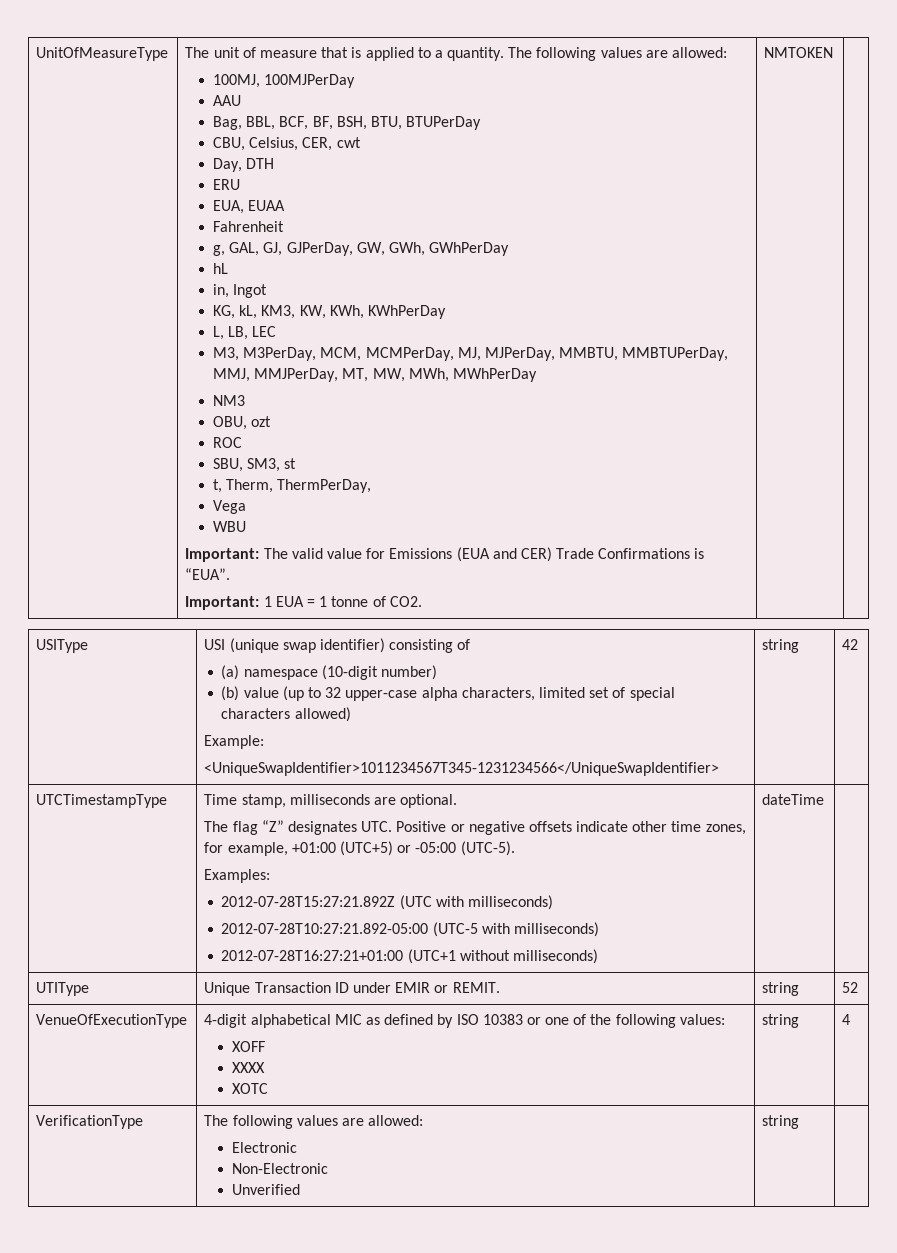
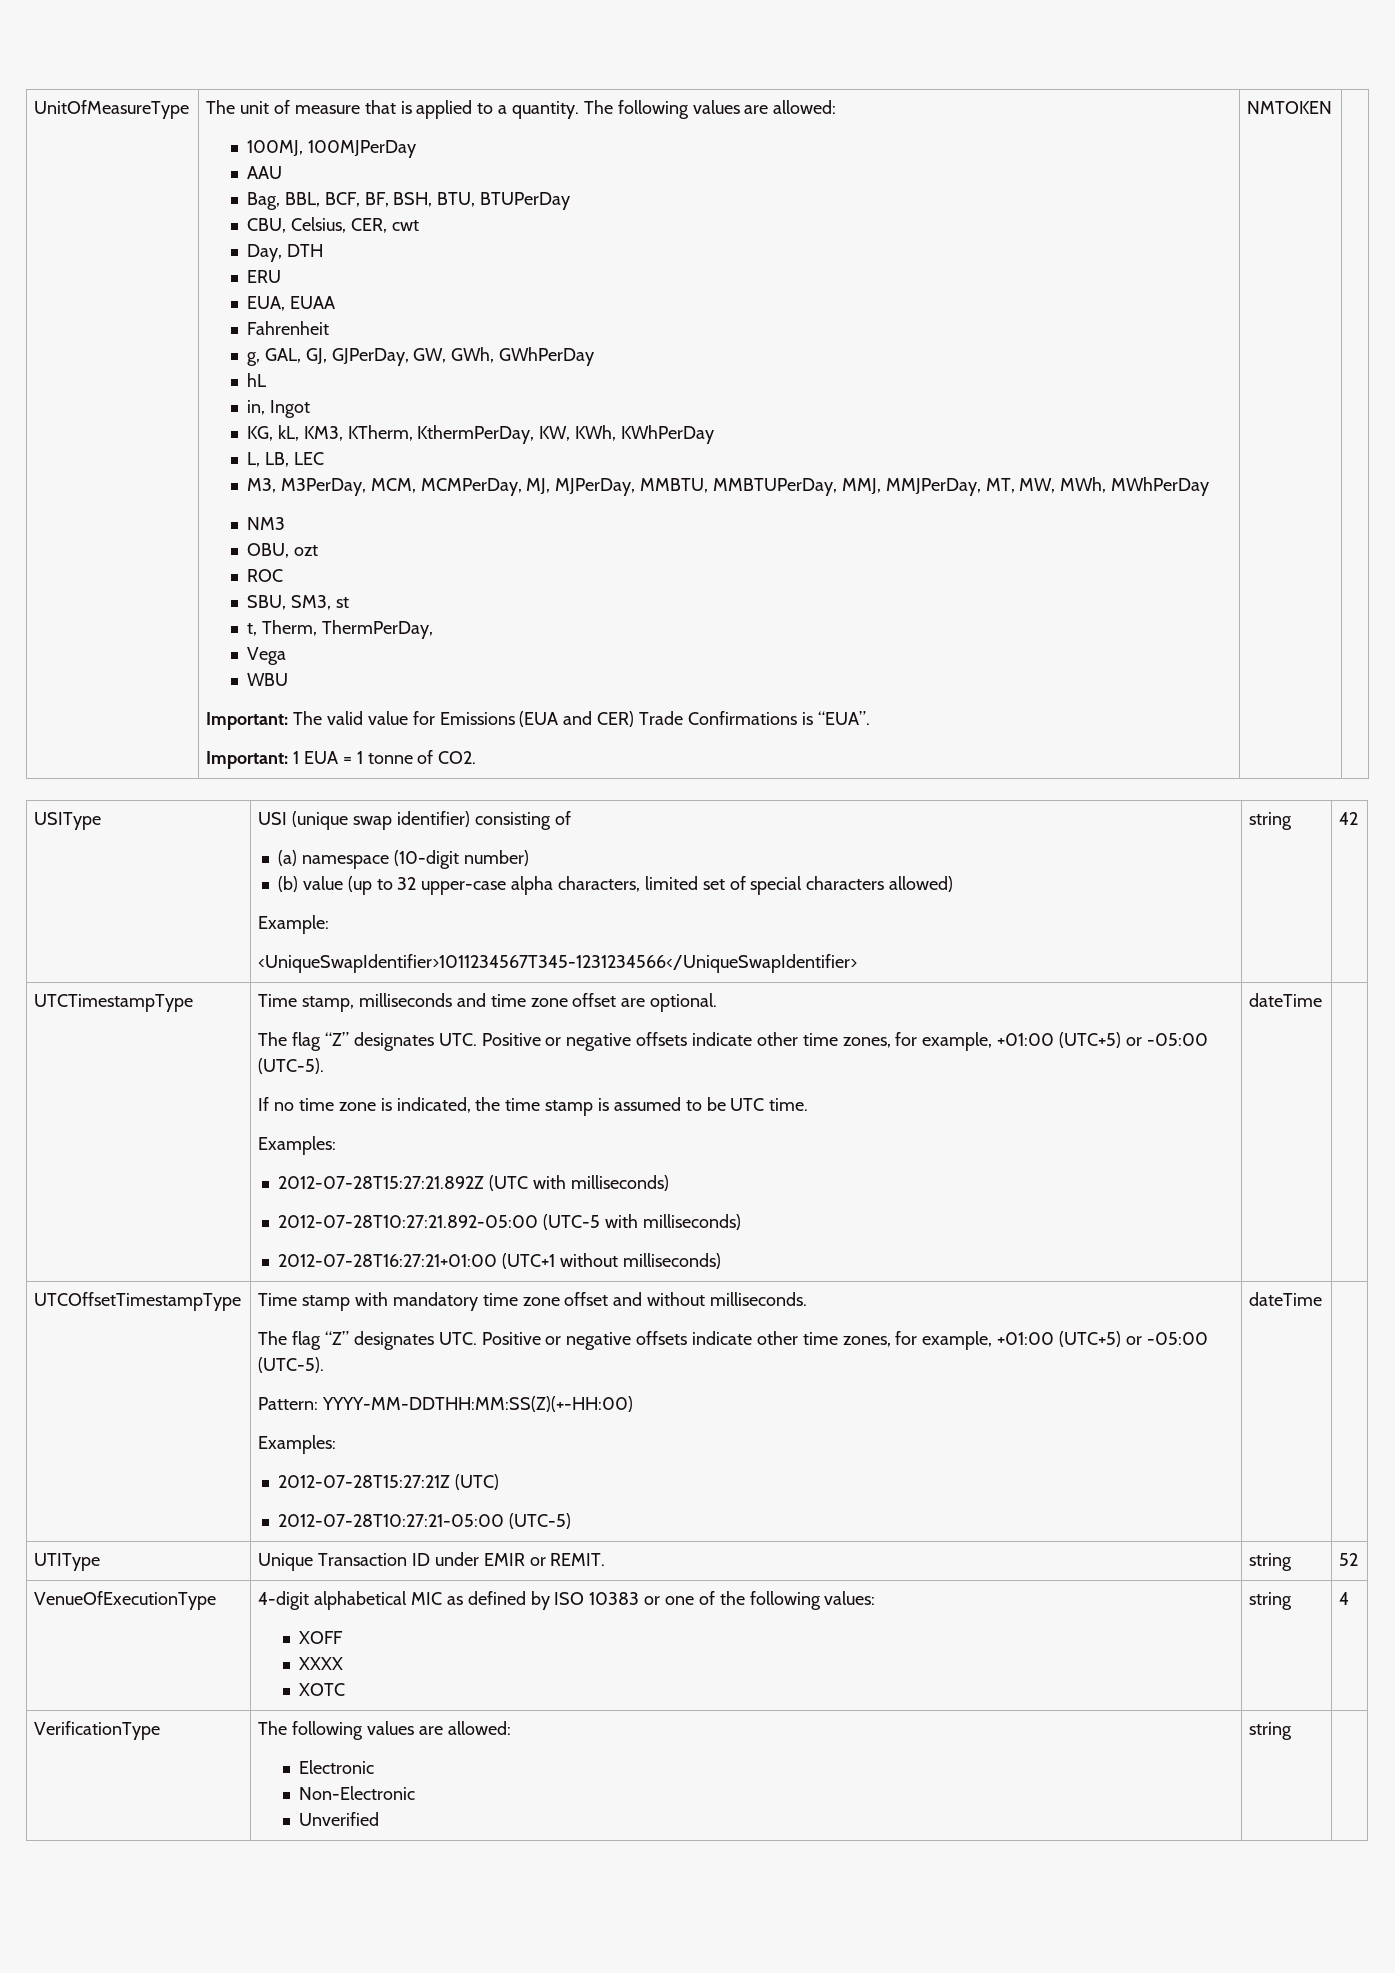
- KG, kL, KM3, KW, KWh, KWhPerDay
+ KG, kL, KM3, KTherm, KthermPerDay, KW, KWh, KWhPerDay
- Time stamp, milliseconds are optional.
+ Time stamp, milliseconds and time zone offset are optional.
+ If no time zone is indicated, the time stamp is assumed to be UTC time.
+ UTCOffsetTimestampType | Time stamp with mandatory time zone offset and without milliseconds.
+ The flag “Z” designates UTC. Positive or negative offsets indicate other time zones, for example, +01:00 (UTC+5) or -05:00 (UTC-5).
+ Pattern: YYYY-MM-DDTHH:MM:SS(Z)(+-HH:00)
+ Examples:
+ 2012-07-28T15:27:21Z (UTC)
+ 2012-07-28T10:27:21-05:00 (UTC-5) | dateTime |

